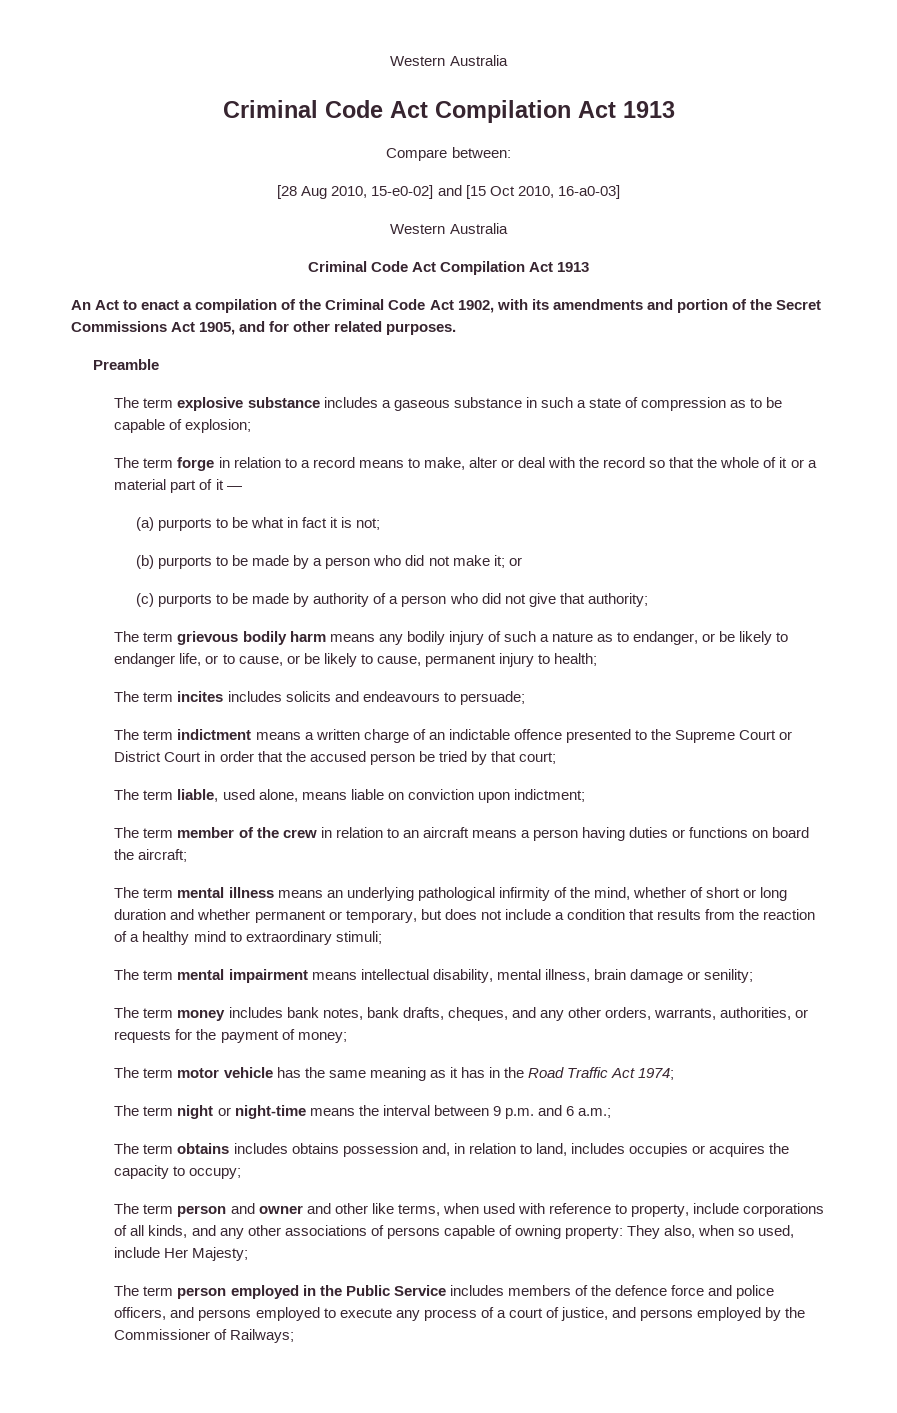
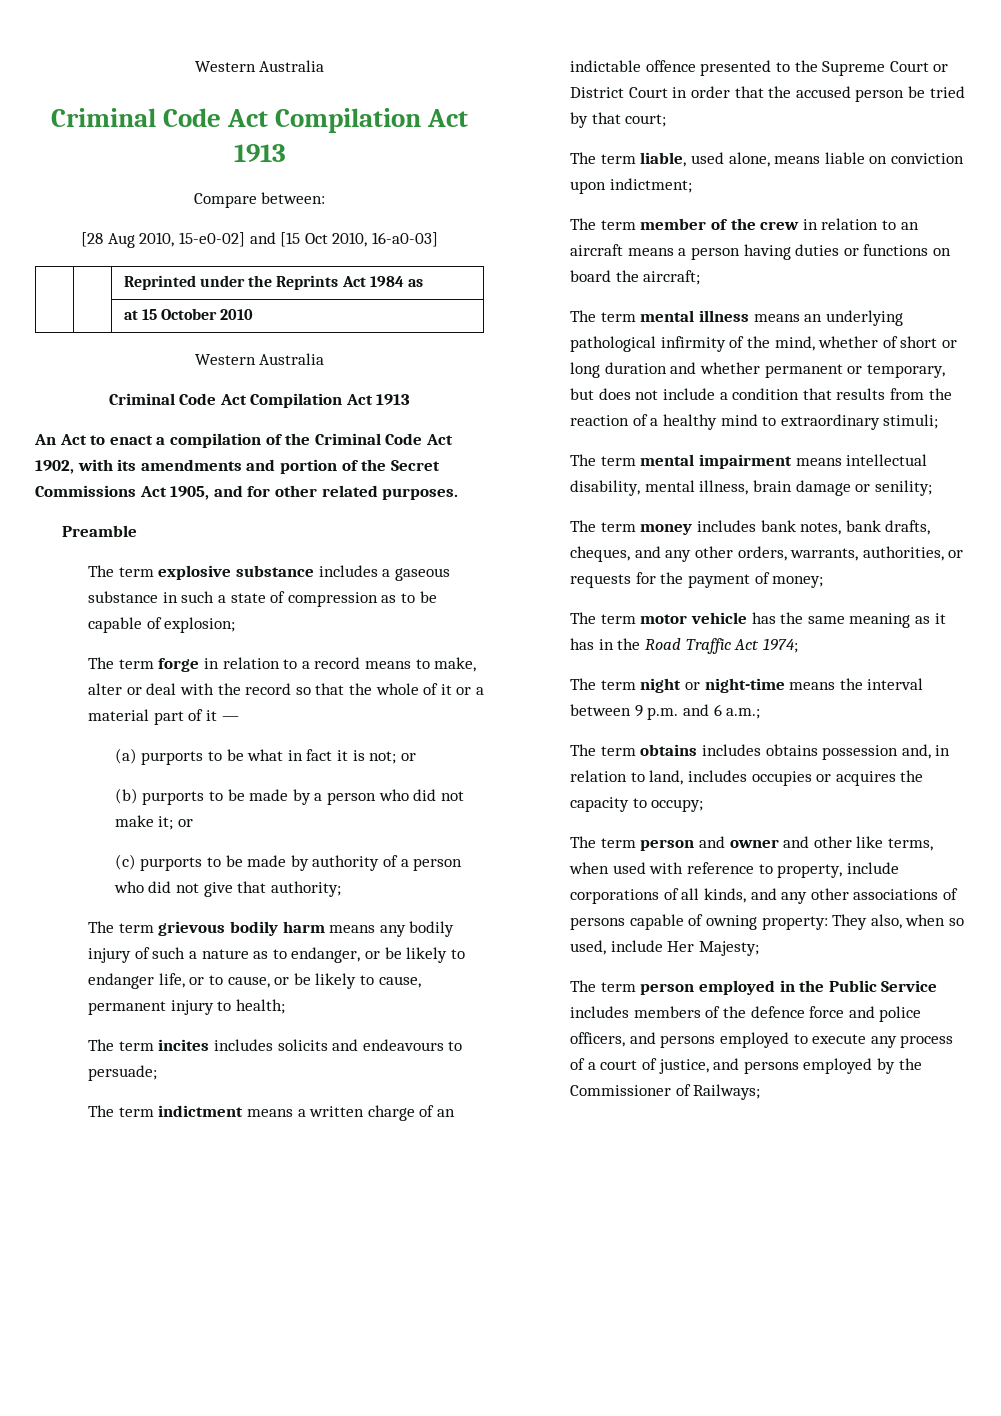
+ | | Reprinted under the Reprints Act 1984 as
+ | | at 15 October 2010
- (a) purports to be what in fact it is not;
+ (a) purports to be what in fact it is not; or

